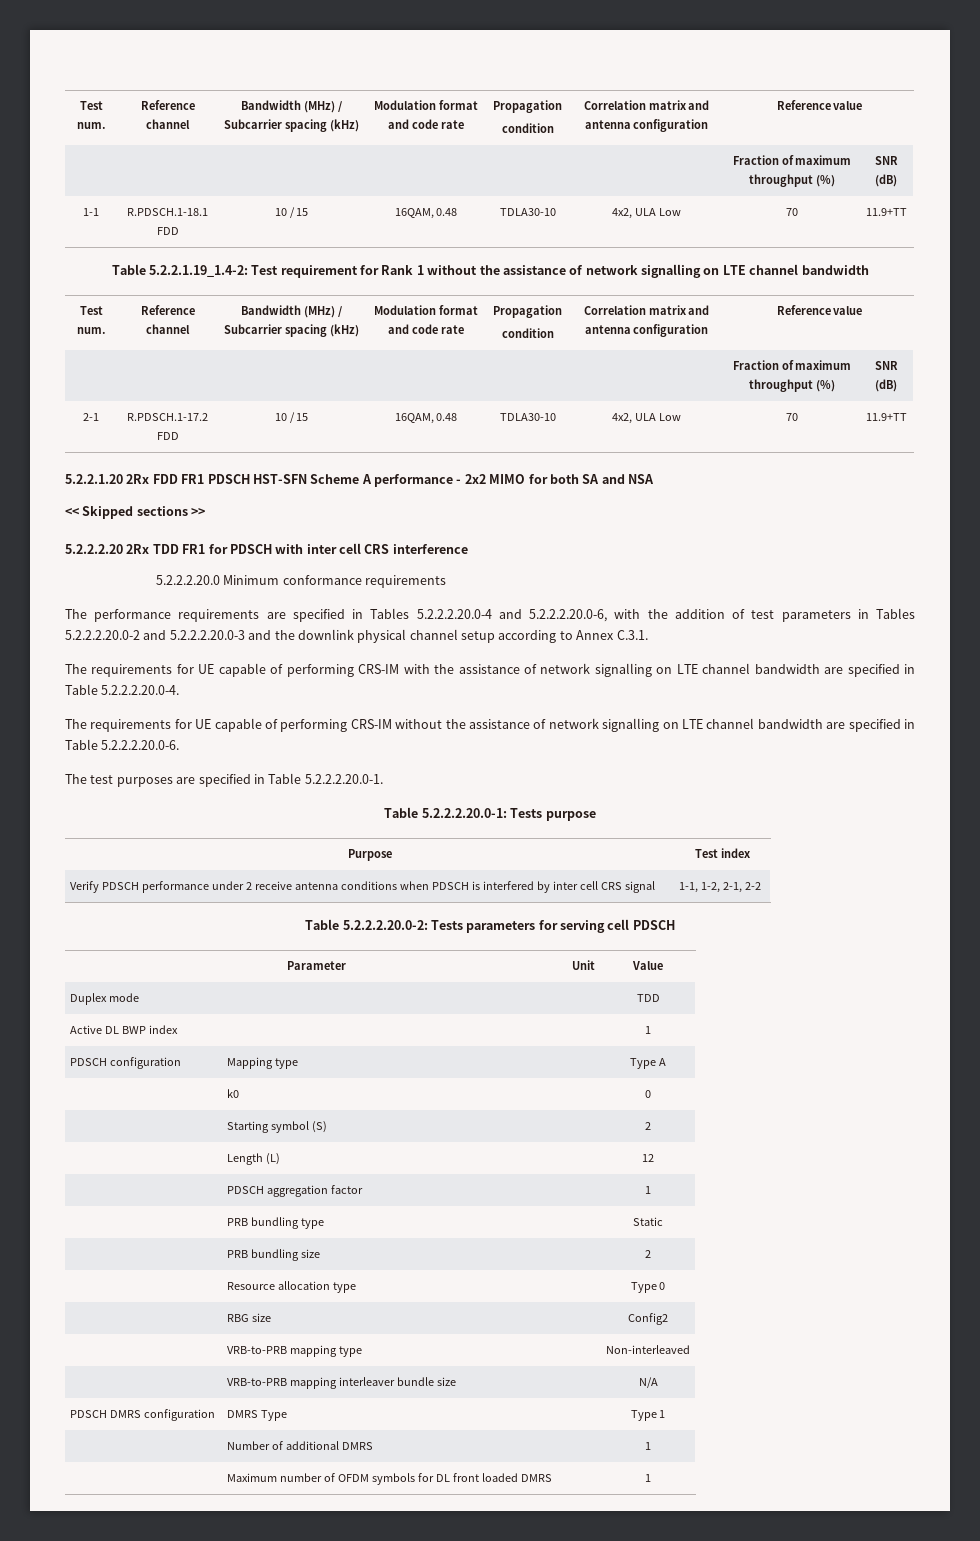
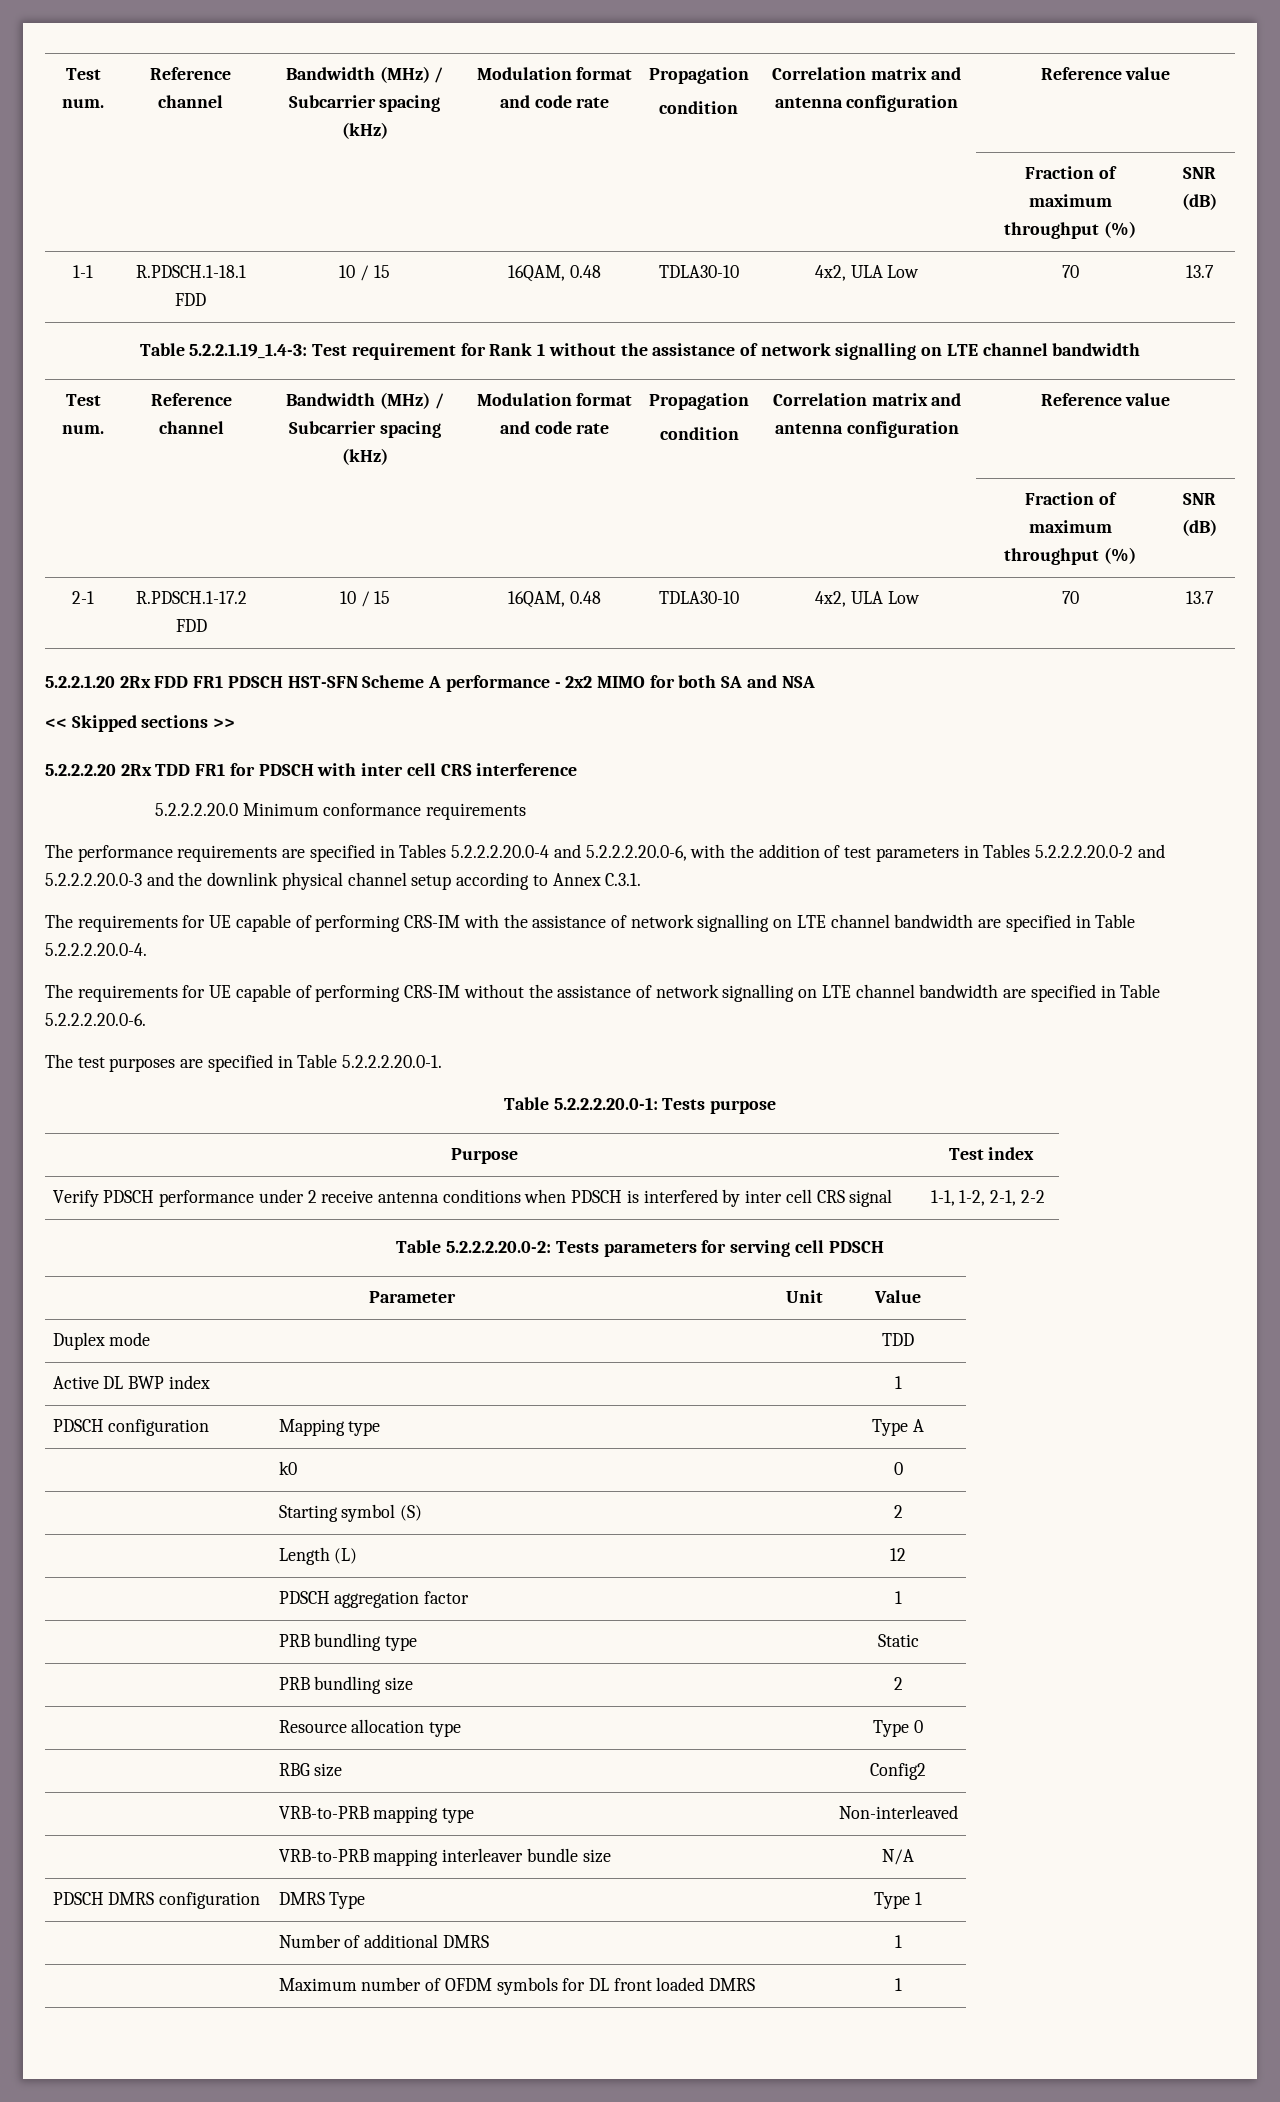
- 1-1 | R.PDSCH.1-18.1 FDD | 10 / 15 | 16QAM, 0.48 | TDLA30-10 | 4x2, ULA Low | 70 | 11.9+TT
- Table 5.2.2.1.19_1.4-2: Test requirement for Rank 1 without the assistance of network signalling on LTE channel bandwidth
+ 1-1 | R.PDSCH.1-18.1 FDD | 10 / 15 | 16QAM, 0.48 | TDLA30-10 | 4x2, ULA Low | 70 | 13.7
+ Table 5.2.2.1.19_1.4-3: Test requirement for Rank 1 without the assistance of network signalling on LTE channel bandwidth
- 2-1 | R.PDSCH.1-17.2 FDD | 10 / 15 | 16QAM, 0.48 | TDLA30-10 | 4x2, ULA Low | 70 | 11.9+TT
+ 2-1 | R.PDSCH.1-17.2 FDD | 10 / 15 | 16QAM, 0.48 | TDLA30-10 | 4x2, ULA Low | 70 | 13.7

